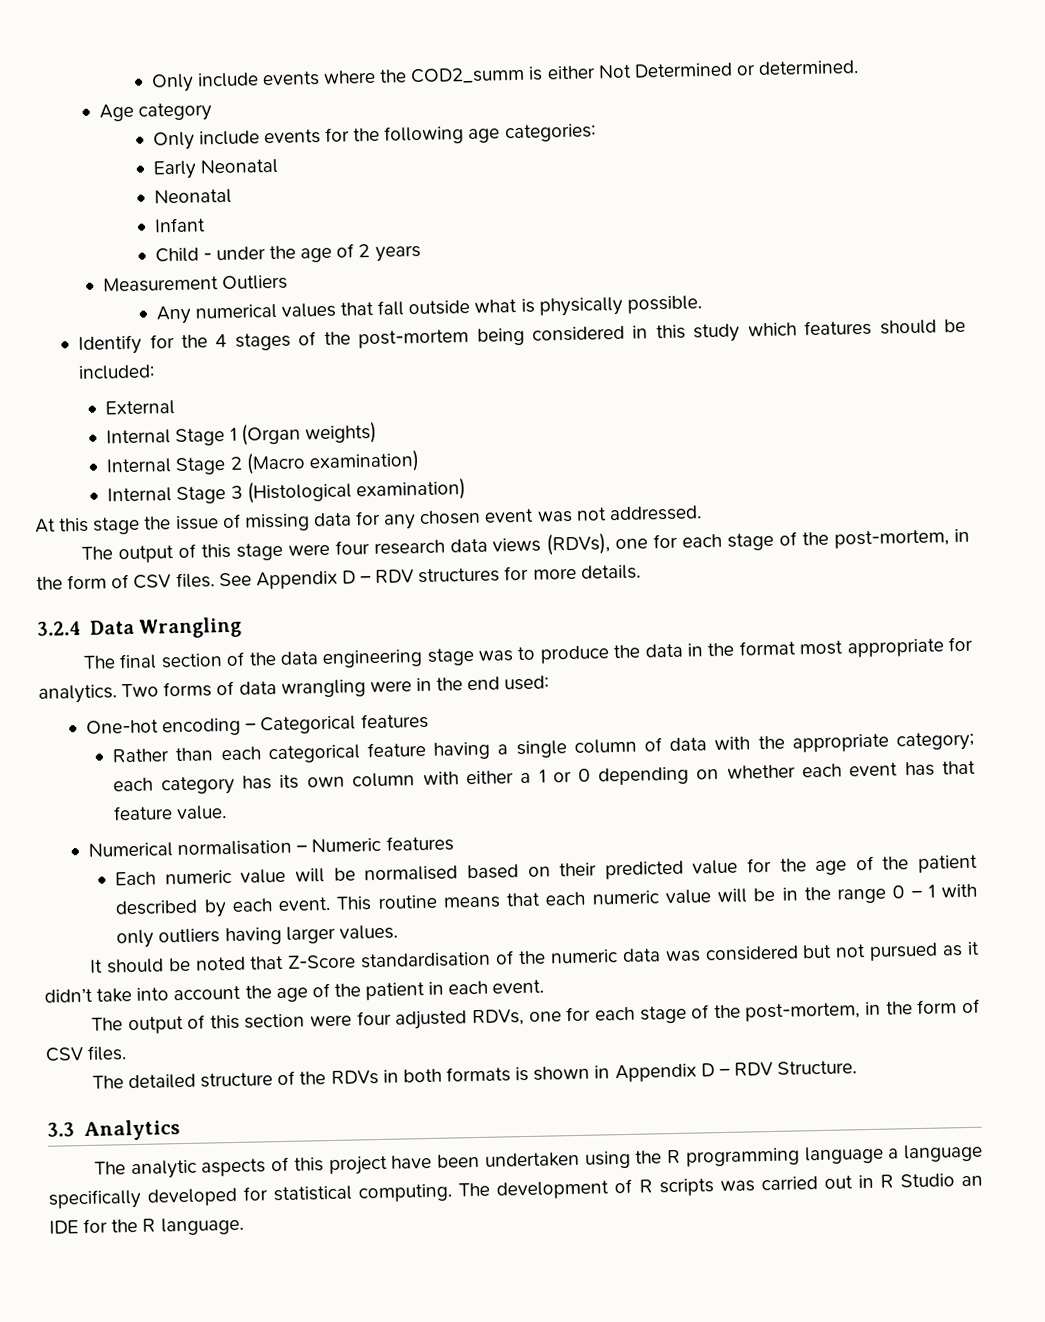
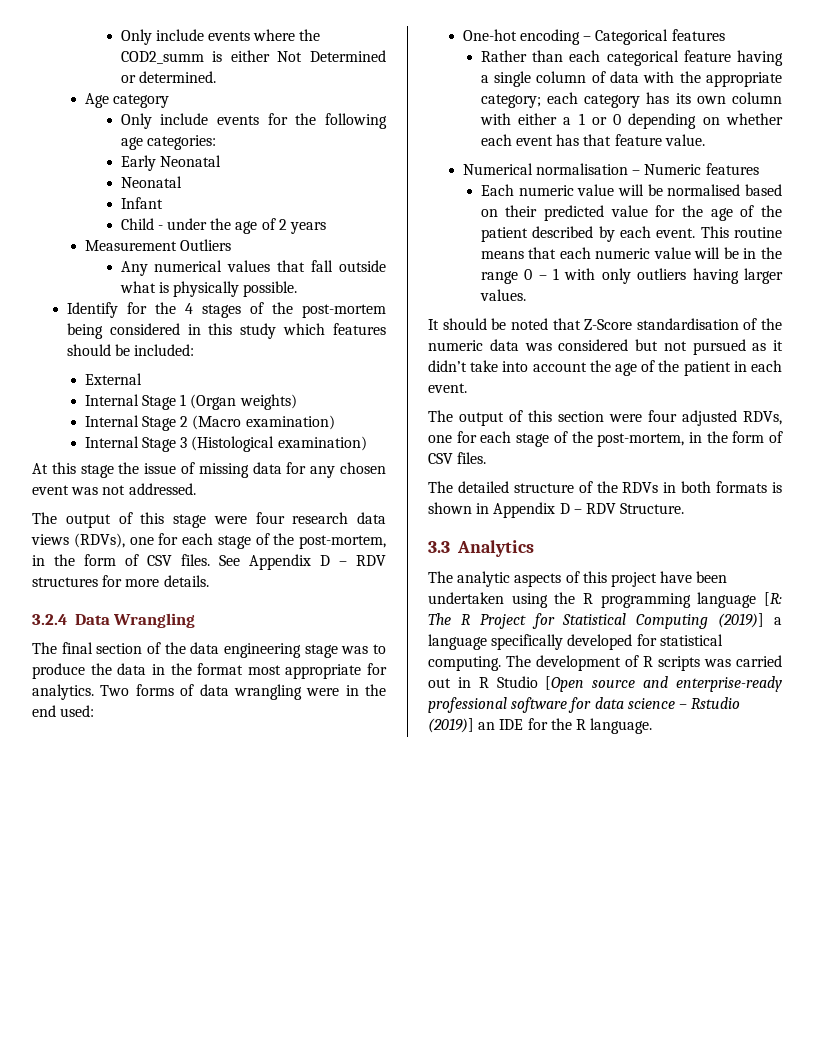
- The analytic aspects of this project have been undertaken using the R programming language a language specifically developed for statistical computing.
+ The analytic aspects of this project have been undertaken using the R programming language [R: The R Project for Statistical Computing (2019)] a language specifically developed for statistical computing.
- The development of R scripts was carried out in R Studio an IDE for the R language.
+ The development of R scripts was carried out in R Studio [Open source and enterprise-ready professional software for data science – Rstudio (2019)] an IDE for the R language.

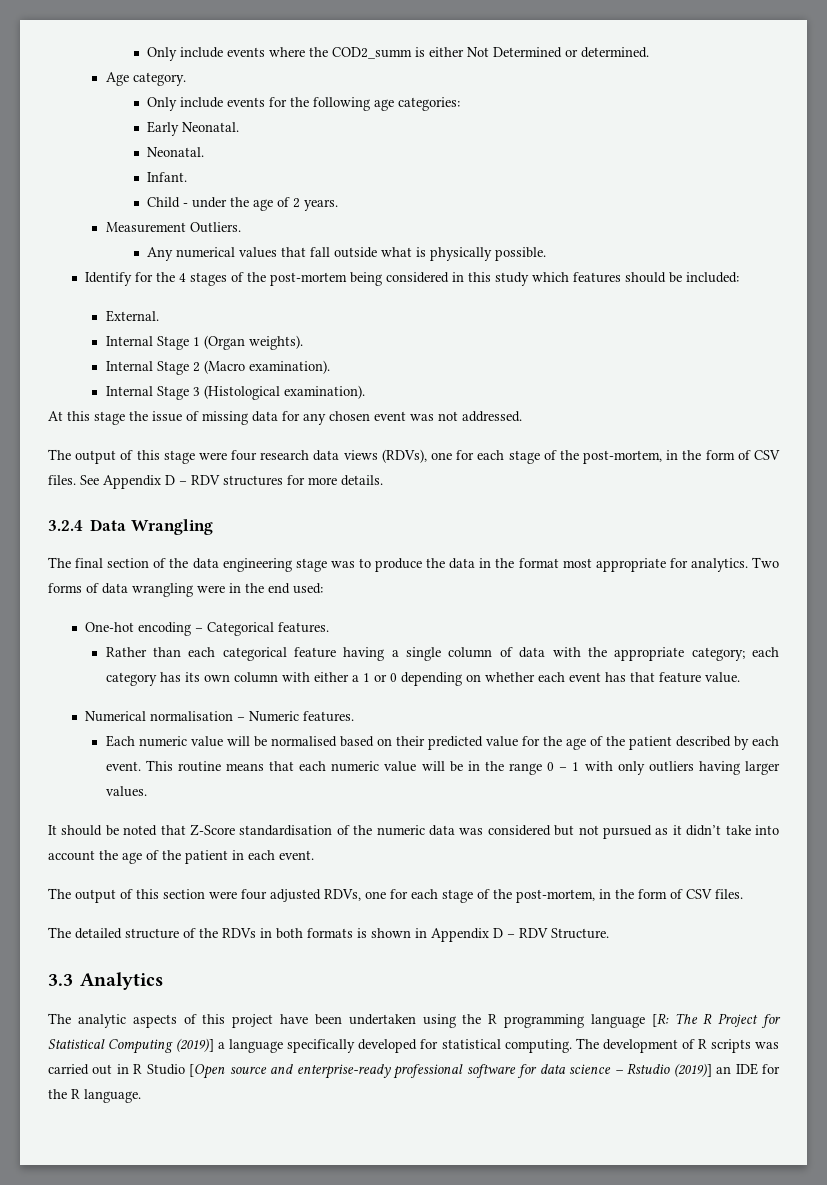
- Age category
+ Age category.
- Early Neonatal
- Neonatal
- Infant
+ Early Neonatal.
+ Neonatal.
+ Infant.
- Child - under the age of 2 years
+ Child - under the age of 2 years.
- Measurement Outliers
+ Measurement Outliers.
- External
+ External.
- Internal Stage 1 (Organ weights)
+ Internal Stage 1 (Organ weights).
- Internal Stage 2 (Macro examination)
+ Internal Stage 2 (Macro examination).
- Internal Stage 3 (Histological examination)
+ Internal Stage 3 (Histological examination).
- One-hot encoding – Categorical features
+ One-hot encoding – Categorical features.
- Numerical normalisation – Numeric features
+ Numerical normalisation – Numeric features.

